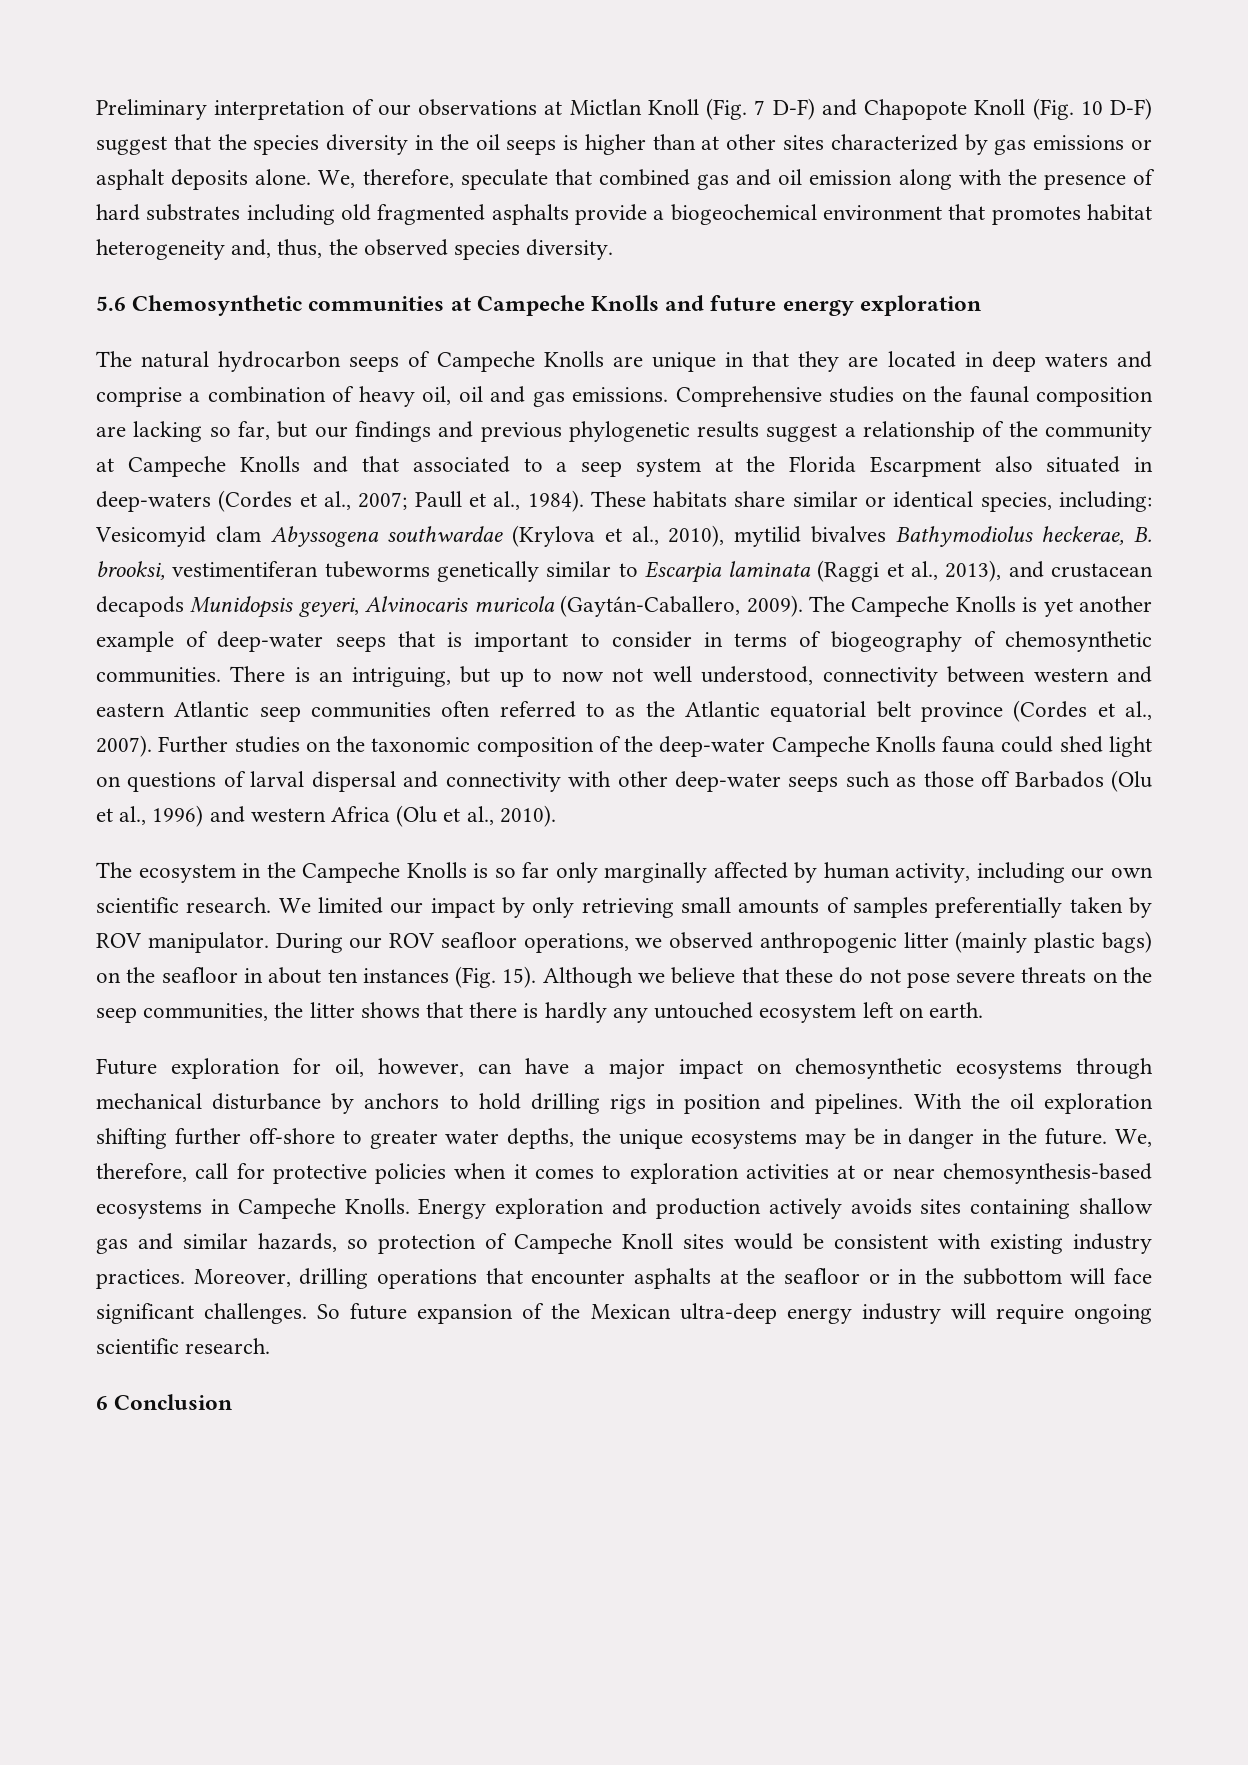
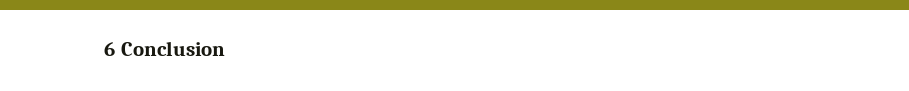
- Preliminary interpretation of our observations at Mictlan Knoll (Fig. 7 D-F) and Chapopote Knoll (Fig. 10 D-F) suggest that the species diversity in the oil seeps is higher than at other sites characterized by gas emissions or asphalt deposits alone. We, therefore, speculate that combined gas and oil emission along with the presence of hard substrates including old fragmented asphalts provide a biogeochemical environment that promotes habitat heterogeneity and, thus, the observed species diversity.
- 5.6 Chemosynthetic communities at Campeche Knolls and future energy exploration
- The natural hydrocarbon seeps of Campeche Knolls are unique in that they are located in deep waters and comprise a combination of heavy oil, oil and gas emissions. Comprehensive studies on the faunal composition are lacking so far, but our findings and previous phylogenetic results suggest a relationship of the community at Campeche Knolls and that associated to a seep system at the Florida Escarpment also situated in deep-waters (Cordes et al., 2007; Paull et al., 1984). These habitats share similar or identical species, including: Vesicomyid clam Abyssogena southwardae (Krylova et al., 2010), mytilid bivalves Bathymodiolus heckerae, B. brooksi, vestimentiferan tubeworms genetically similar to Escarpia laminata (Raggi et al., 2013), and crustacean decapods Munidopsis geyeri, Alvinocaris muricola (Gaytán-Caballero, 2009). The Campeche Knolls is yet another example of deep-water seeps that is important to consider in terms of biogeography of chemosynthetic communities. There is an intriguing, but up to now not well understood, connectivity between western and eastern Atlantic seep communities often referred to as the Atlantic equatorial belt province (Cordes et al., 2007). Further studies on the taxonomic composition of the deep-water Campeche Knolls fauna could shed light on questions of larval dispersal and connectivity with other deep-water seeps such as those off Barbados (Olu et al., 1996) and western Africa (Olu et al., 2010).
- The ecosystem in the Campeche Knolls is so far only marginally affected by human activity, including our own scientific research. We limited our impact by only retrieving small amounts of samples preferentially taken by ROV manipulator. During our ROV seafloor operations, we observed anthropogenic litter (mainly plastic bags) on the seafloor in about ten instances (Fig. 15). Although we believe that these do not pose severe threats on the seep communities, the litter shows that there is hardly any untouched ecosystem left on earth.
- Future exploration for oil, however, can have a major impact on chemosynthetic ecosystems through mechanical disturbance by anchors to hold drilling rigs in position and pipelines. With the oil exploration shifting further off-shore to greater water depths, the unique ecosystems may be in danger in the future. We, therefore, call for protective policies when it comes to exploration activities at or near chemosynthesis-based ecosystems in Campeche Knolls. Energy exploration and production actively avoids sites containing shallow gas and similar hazards, so protection of Campeche Knoll sites would be consistent with existing industry practices. Moreover, drilling operations that encounter asphalts at the seafloor or in the subbottom will face significant challenges. So future expansion of the Mexican ultra-deep energy industry will require ongoing scientific research.

